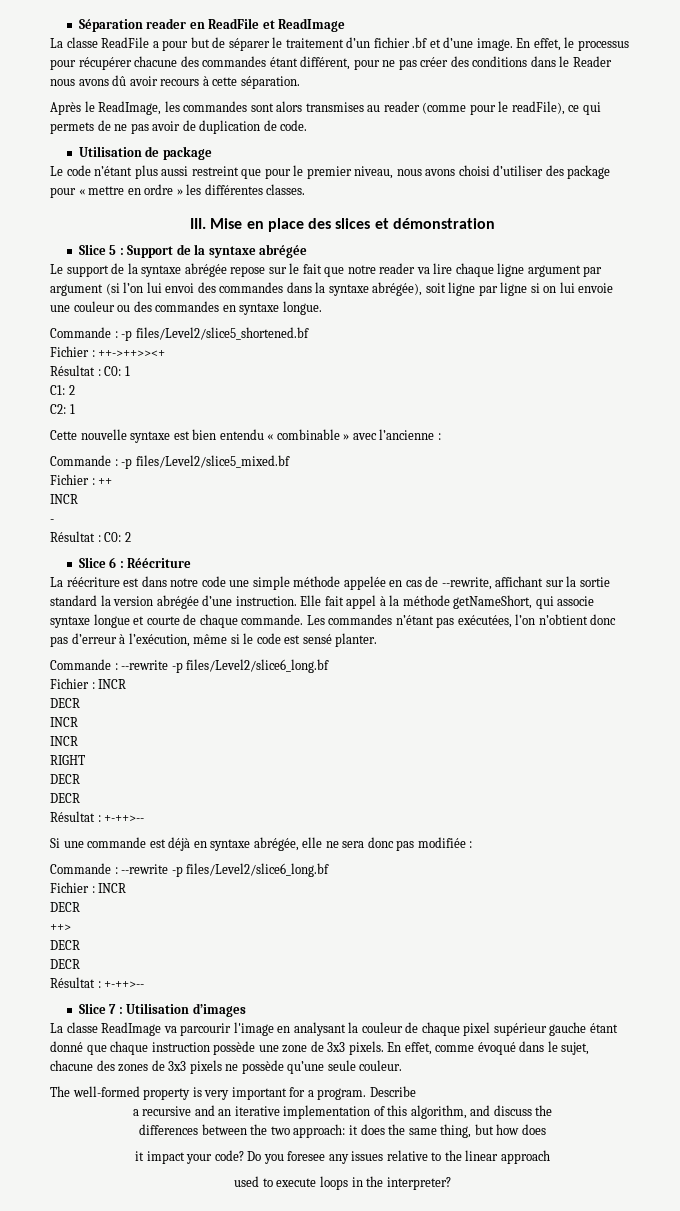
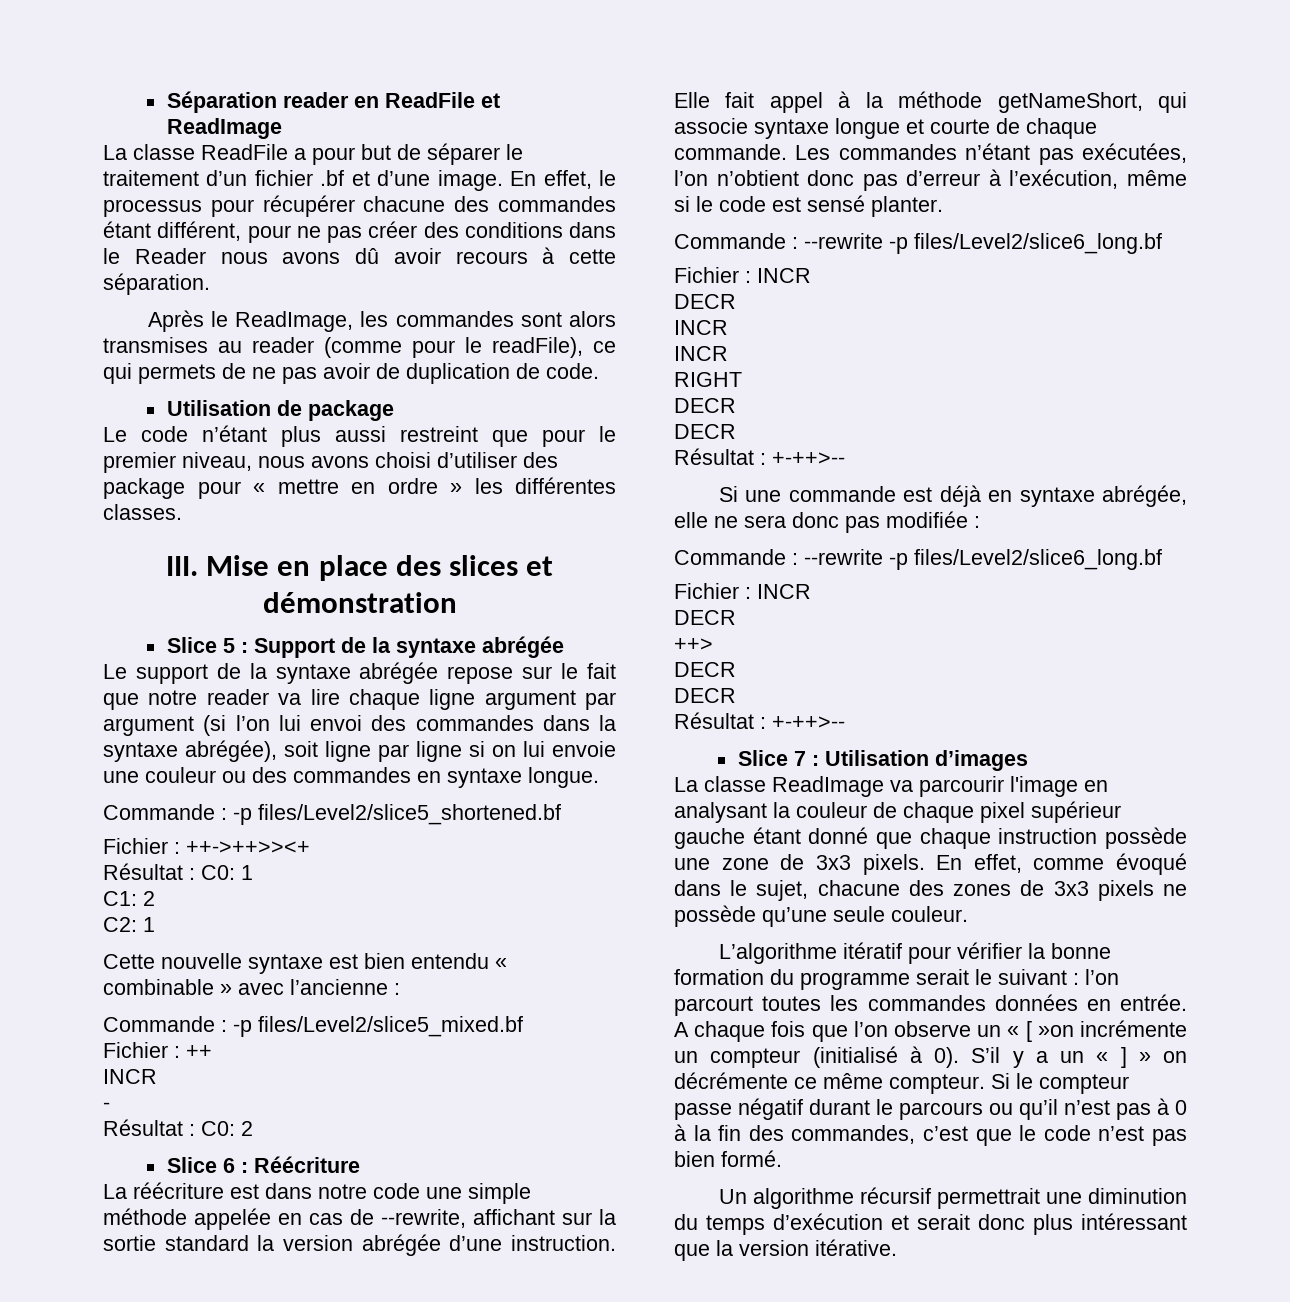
- The well-formed property is very important for a program. Describe
- a recursive and an iterative implementation of this algorithm, and discuss the
- differences between the two approach: it does the same thing, but how does
- it impact your code? Do you foresee any issues relative to the linear approach
- used to execute loops in the interpreter?
+ L’algorithme itératif pour vérifier la bonne formation du programme serait le suivant : l’on parcourt toutes les commandes données en entrée. A chaque fois que l’on observe un « [ »on incrémente un compteur (initialisé à 0). S’il y a un « ] » on décrémente ce même compteur. Si le compteur passe négatif durant le parcours ou qu’il n’est pas à 0 à la fin des commandes, c’est que le code n’est pas bien formé.
+ Un algorithme récursif permettrait une diminution du temps d’exécution et serait donc plus intéressant que la version itérative.

